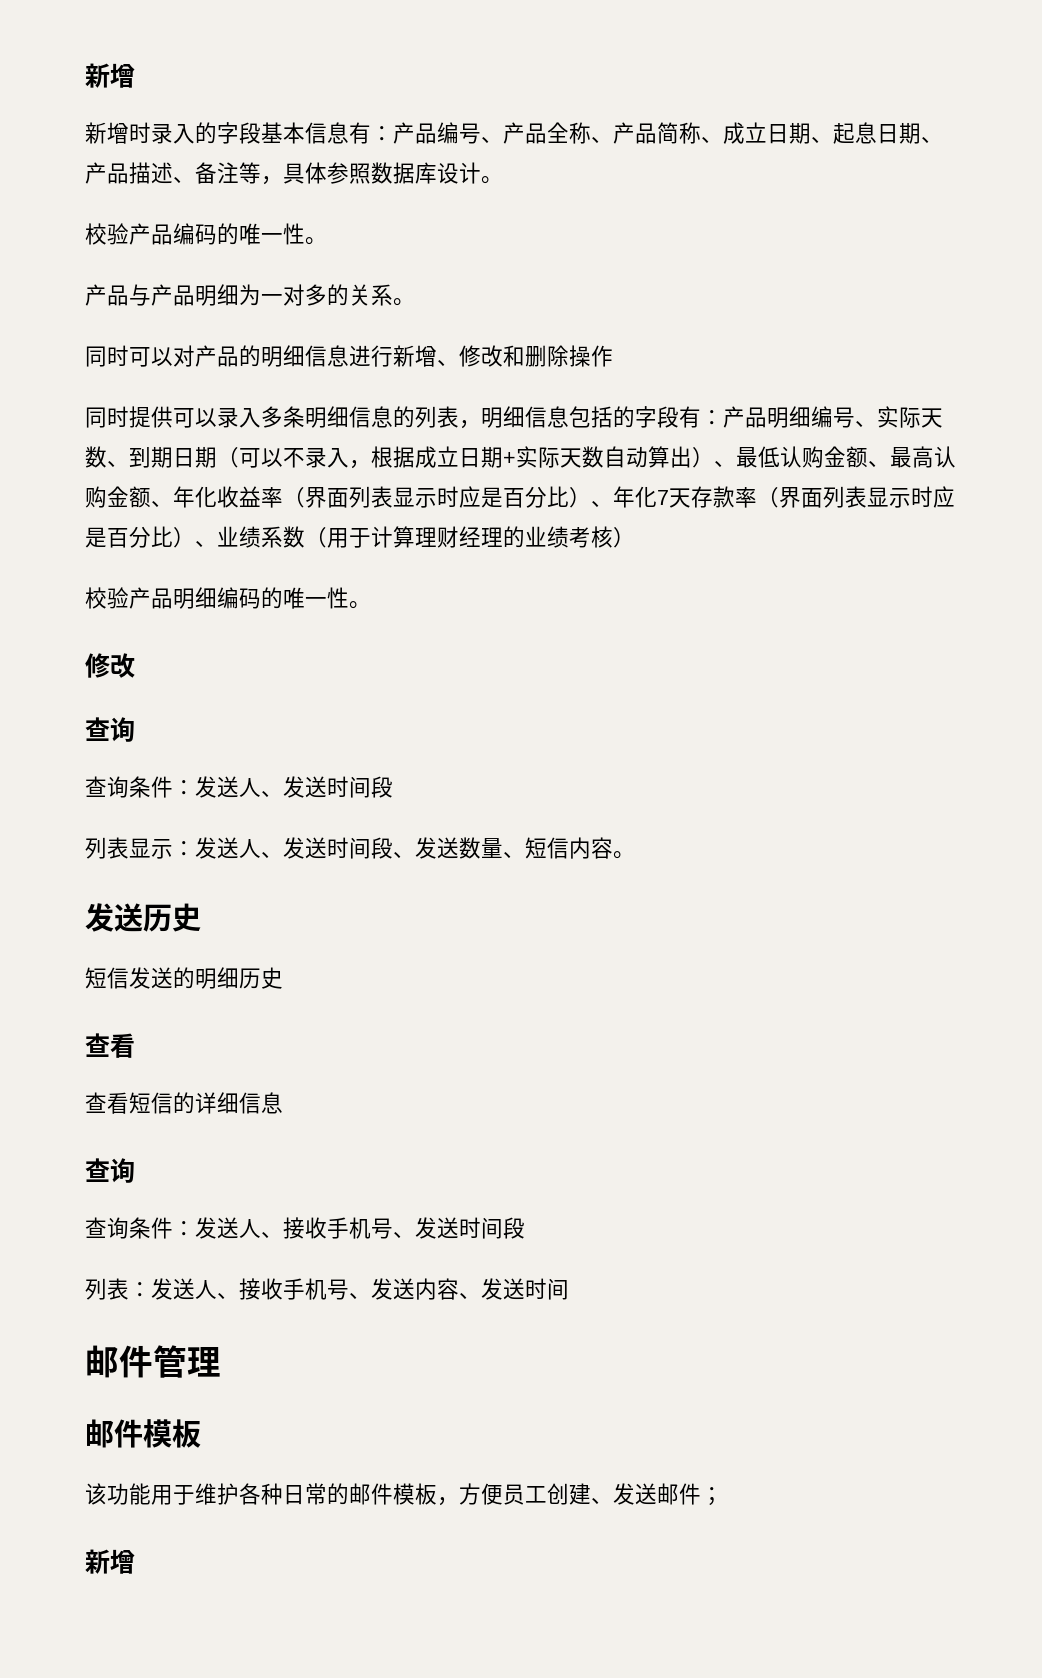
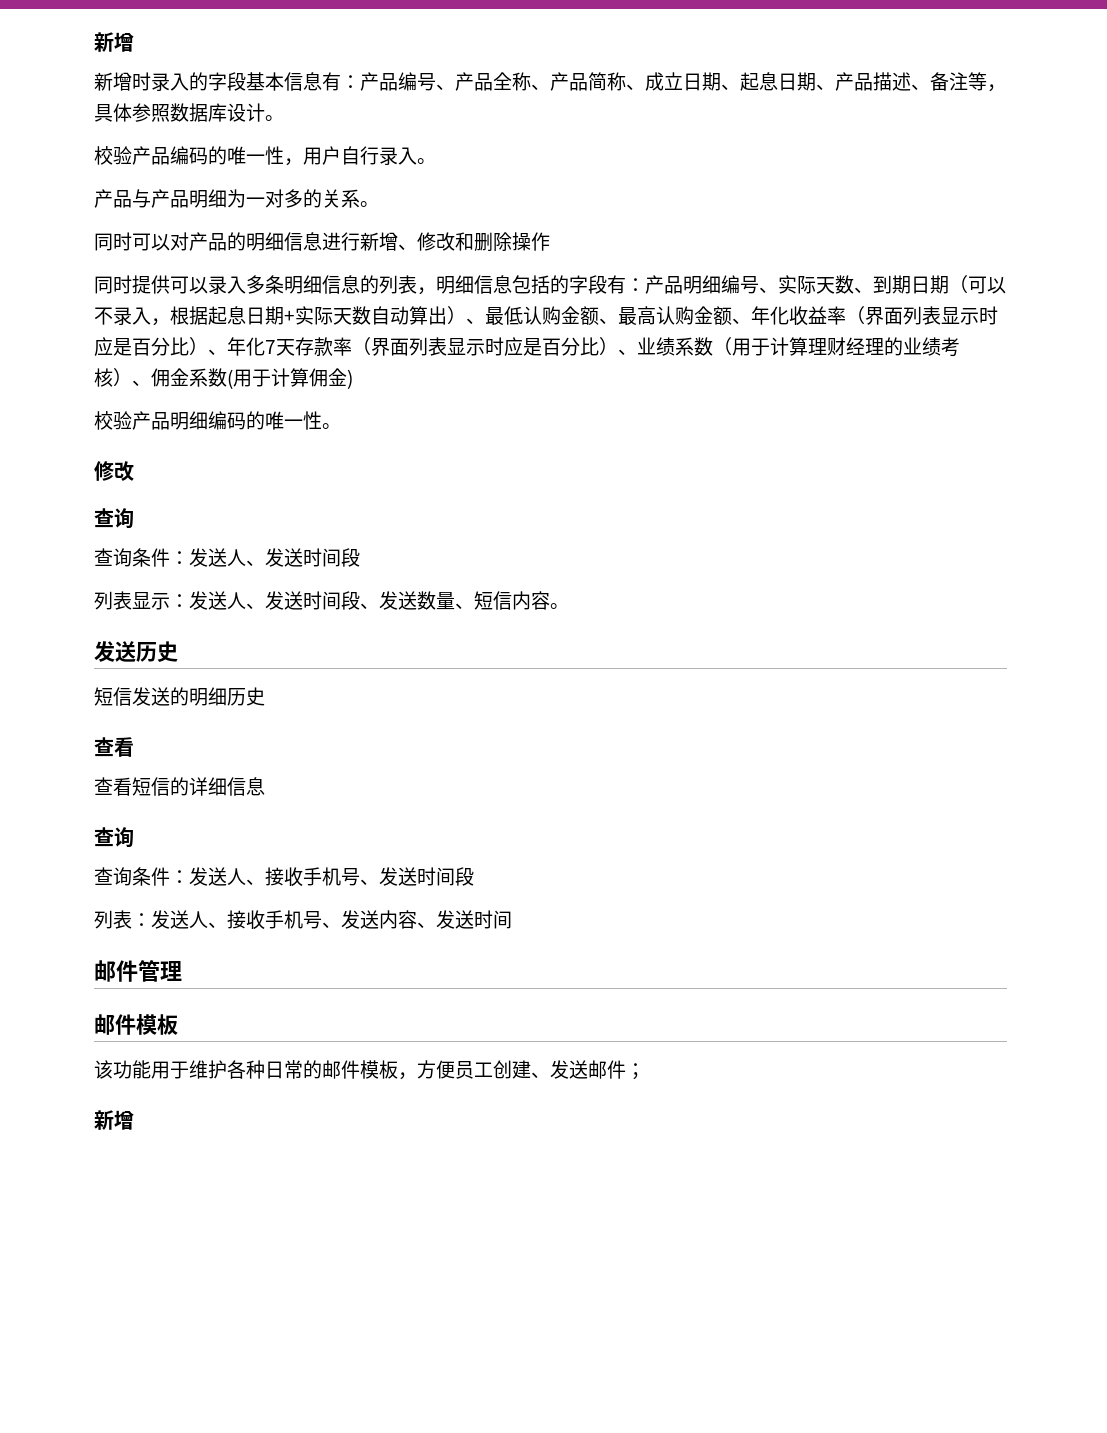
- 校验产品编码的唯一性。
+ 校验产品编码的唯一性，用户自行录入。
- 产品明细编号、实际天数、到期日期（可以不录入，根据成立日期+实际天数自动算出）、最低认购金额、最高认购金额、年化收益率（界面列表显示时应是百分比）、年化7天存款率（界面列表显示时应是百分比）、业绩系数（用于计算理财经理的业绩考核）
+ 产品明细编号、实际天数、到期日期（可以不录入，根据起息日期+实际天数自动算出）、最低认购金额、最高认购金额、年化收益率（界面列表显示时应是百分比）、年化7天存款率（界面列表显示时应是百分比）、业绩系数（用于计算理财经理的业绩考核）、佣金系数(用于计算佣金)

